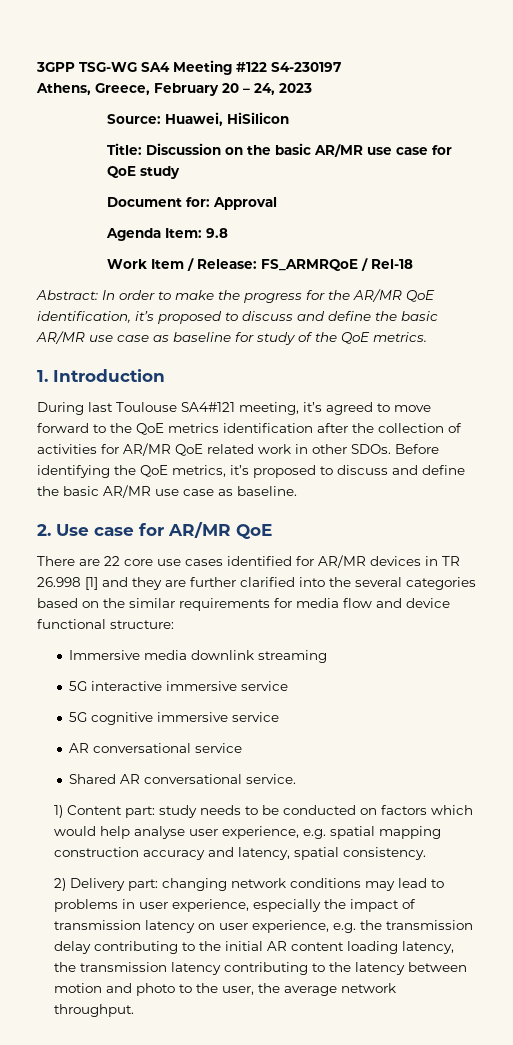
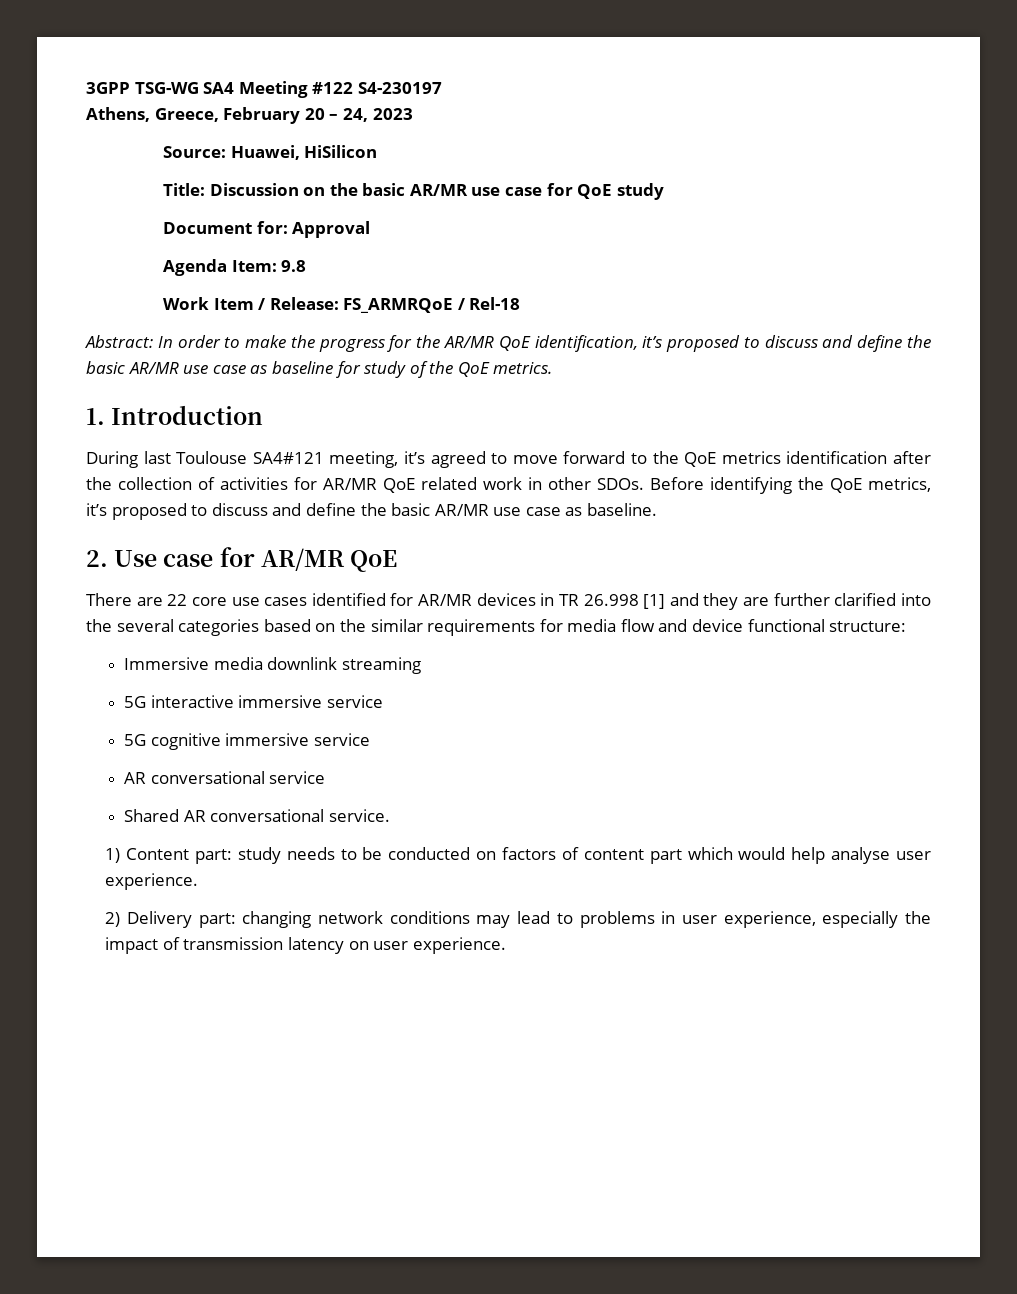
- 1) Content part: study needs to be conducted on factors which would help analyse user experience, e.g. spatial mapping construction accuracy and latency, spatial consistency.
+ 1) Content part: study needs to be conducted on factors of content part which would help analyse user experience.
- 2) Delivery part: changing network conditions may lead to problems in user experience, especially the impact of transmission latency on user experience, e.g. the transmission delay contributing to the initial AR content loading latency, the transmission latency contributing to the latency between motion and photo to the user, the average network throughput.
+ 2) Delivery part: changing network conditions may lead to problems in user experience, especially the impact of transmission latency on user experience.

